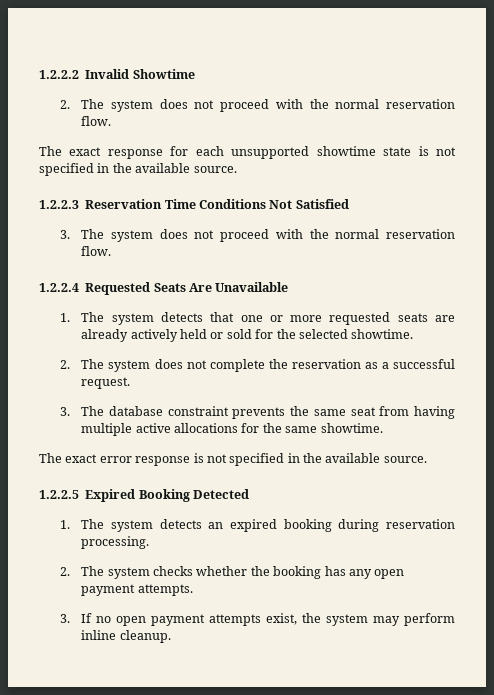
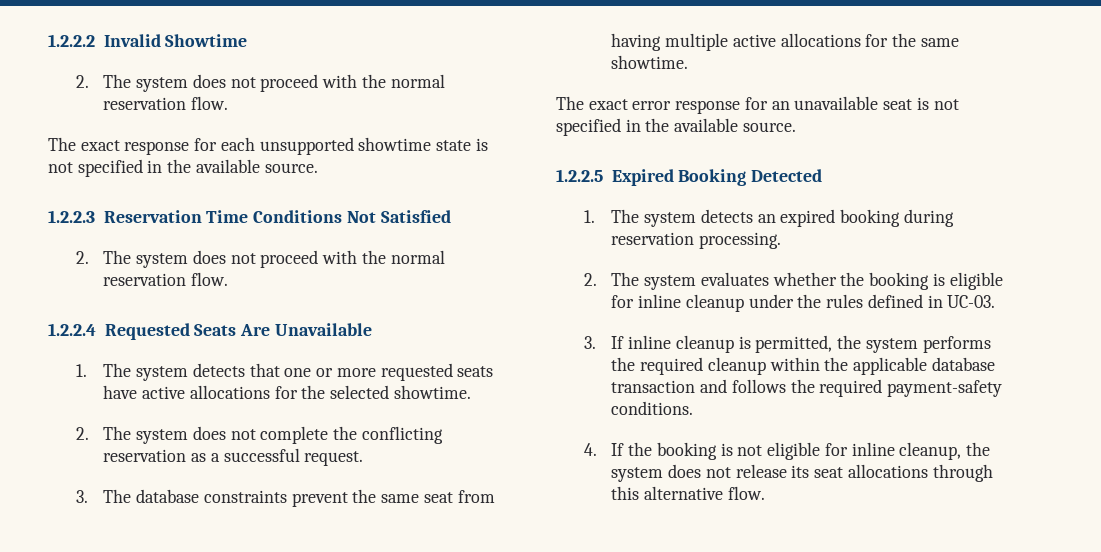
  1.2.2.3 Reservation Time Conditions Not Satisfied
- 3. The system does not proceed with the normal reservation flow.
+ 2. The system does not proceed with the normal reservation flow.
- 1. The system detects that one or more requested seats are already actively held or sold for the selected showtime.
+ 1. The system detects that one or more requested seats have active allocations for the selected showtime.
- 2. The system does not complete the reservation as a successful request.
+ 2. The system does not complete the conflicting reservation as a successful request.
- 3. The database constraint prevents the same seat from having multiple active allocations for the same showtime.
+ 3. The database constraints prevent the same seat from having multiple active allocations for the same showtime.
- The exact error response is not specified in the available source.
+ The exact error response for an unavailable seat is not specified in the available source.
- 2. The system checks whether the booking has any open payment attempts.
- 3. If no open payment attempts exist, the system may perform inline cleanup.
+ 2. The system evaluates whether the booking is eligible for inline cleanup under the rules defined in UC-03.
+ 3. If inline cleanup is permitted, the system performs the required cleanup within the applicable database transaction and follows the required payment-safety conditions.
+ 4. If the booking is not eligible for inline cleanup, the system does not release its seat allocations through this alternative flow.

